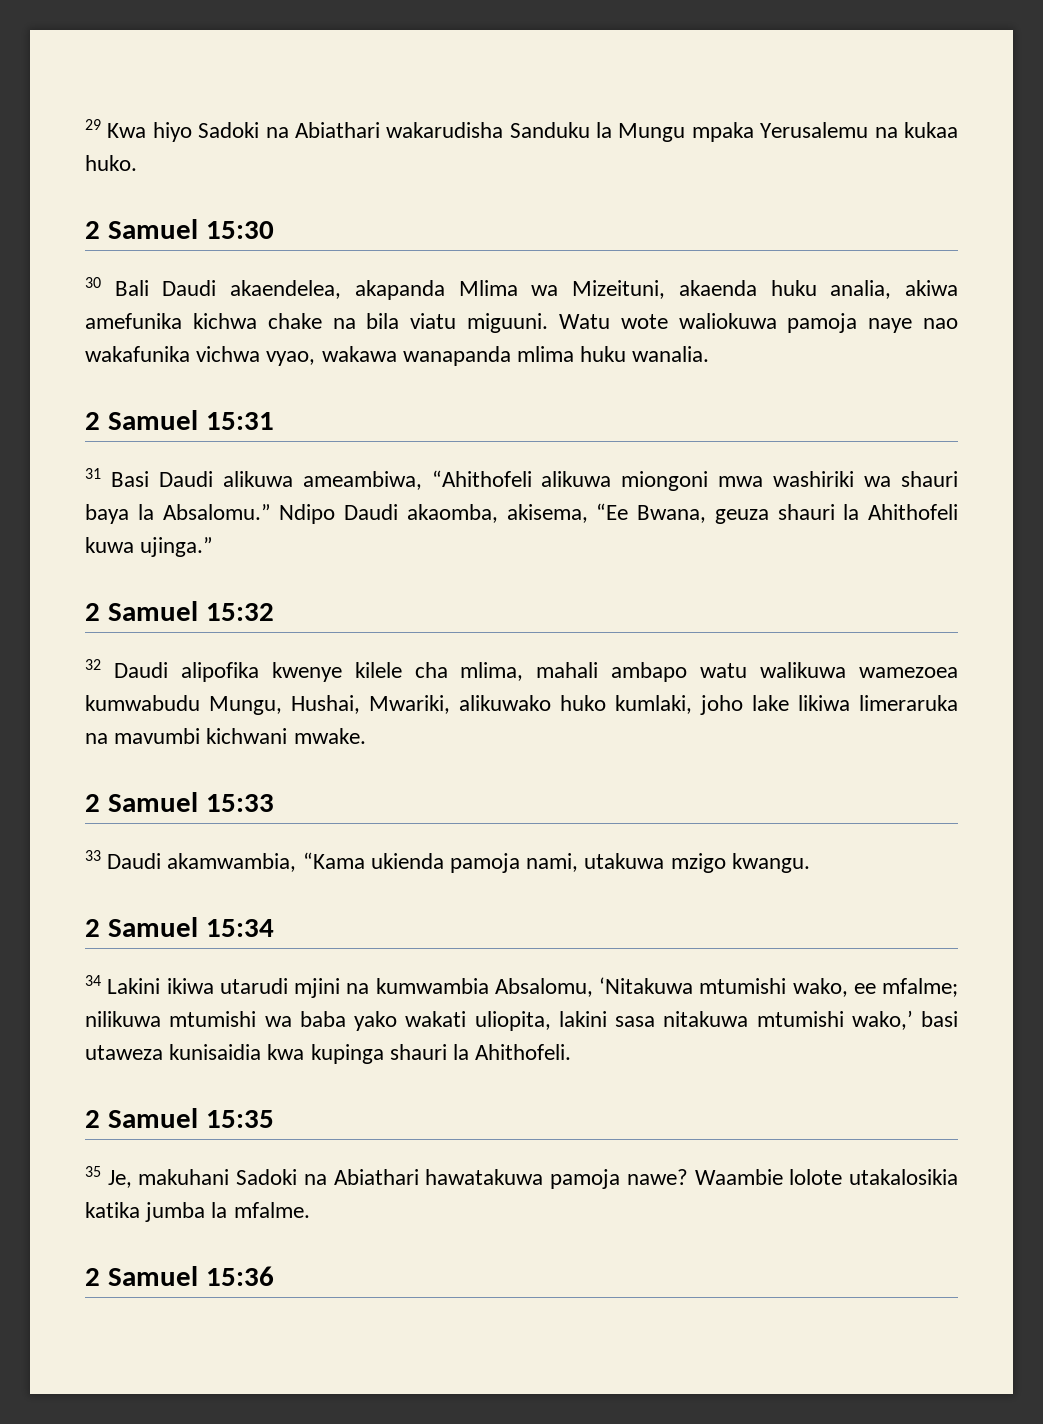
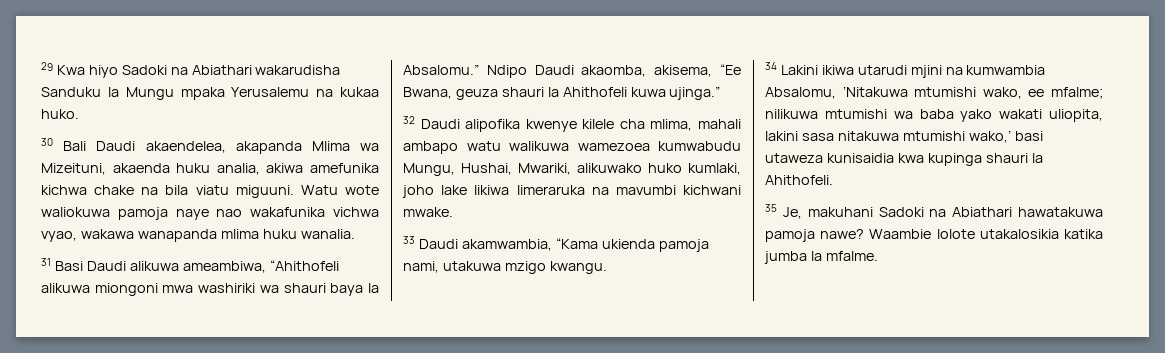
- 2 Samuel 15:30
- 2 Samuel 15:31
- 2 Samuel 15:32
- 2 Samuel 15:33
- 2 Samuel 15:34
- 2 Samuel 15:35
- 2 Samuel 15:36

